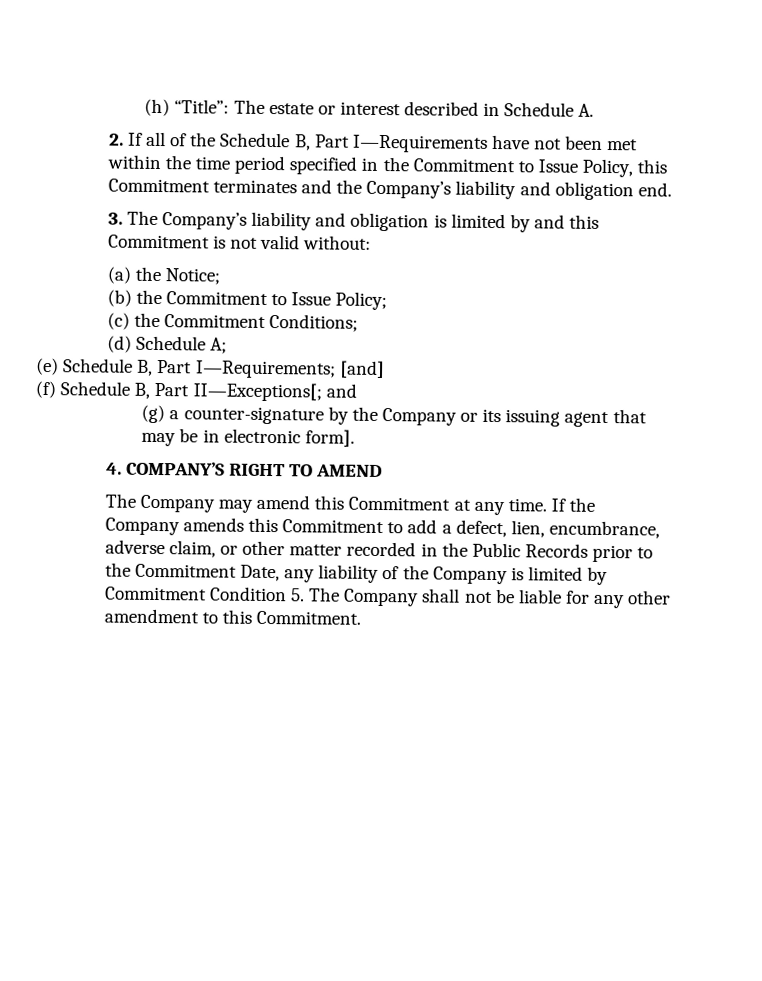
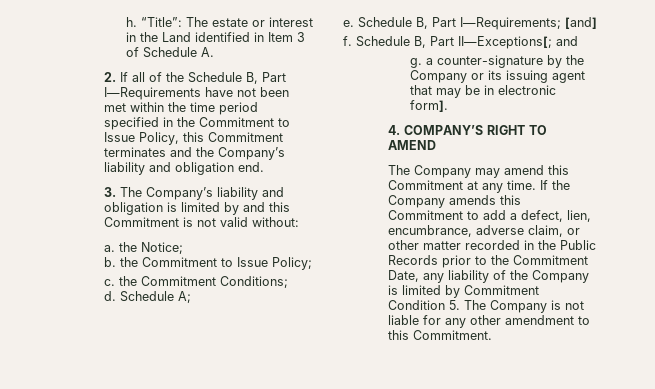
- (h) “Title”: The estate or interest described in Schedule A.
+ h. “Title”: The estate or interest in the Land identified in Item 3 of Schedule A.
- (a) the Notice;
+ a. the Notice;
- (b) the Commitment to Issue Policy;
+ b. the Commitment to Issue Policy;
- (c) the Commitment Conditions;
+ c. the Commitment Conditions;
- (d) Schedule A;
+ d. Schedule A;
- (e) Schedule B, Part I—Requirements; [and]
+ e. Schedule B, Part I—Requirements; [and]
- (f) Schedule B, Part II—Exceptions[; and
+ f. Schedule B, Part II—Exceptions[; and
- (g) a counter-signature by the Company or its issuing agent that may be in electronic form].
+ g. a counter-signature by the Company or its issuing agent that may be in electronic form].
- If the Company amends this Commitment to add a defect, lien, encumbrance, adverse claim, or other matter recorded in the Public Records prior to the Commitment Date, any liability of the Company is limited by Commitment Condition 5. The Company shall not be liable for any other amendment to this Commitment.
+ If the Company amends this Commitment to add a defect, lien, encumbrance, adverse claim, or other matter recorded in the Public Records prior to the Commitment Date, any liability of the Company is limited by Commitment Condition 5. The Company is not liable for any other amendment to this Commitment.

